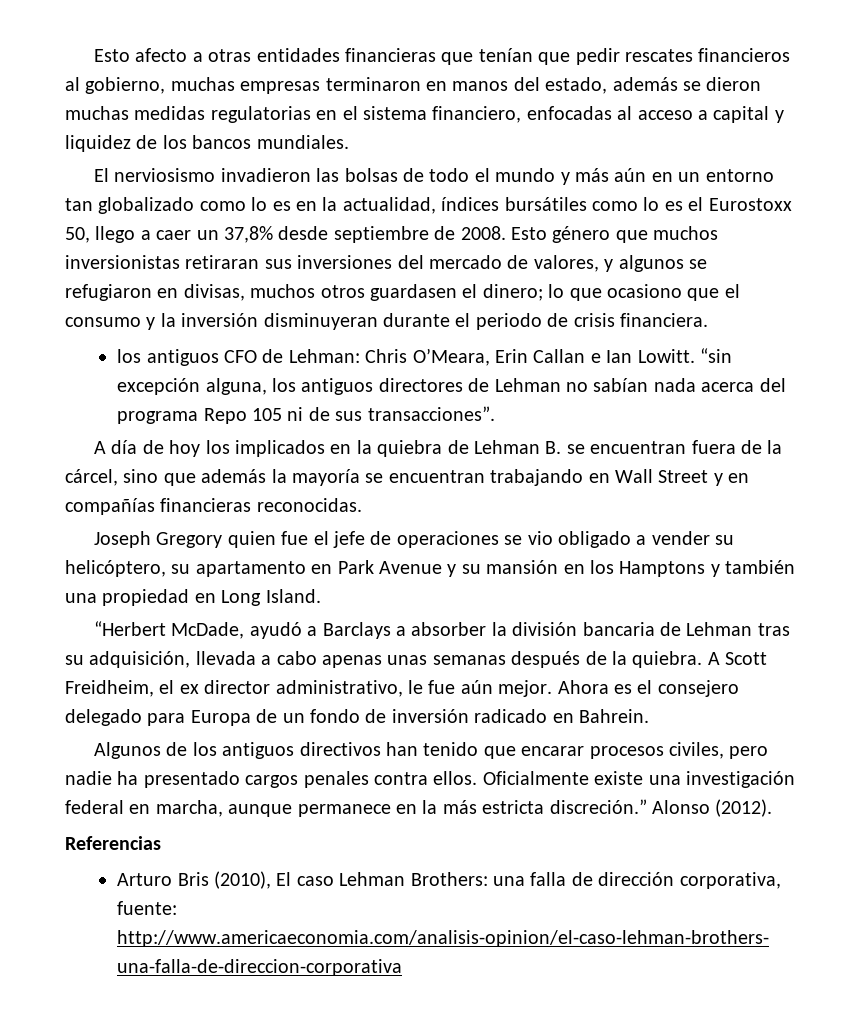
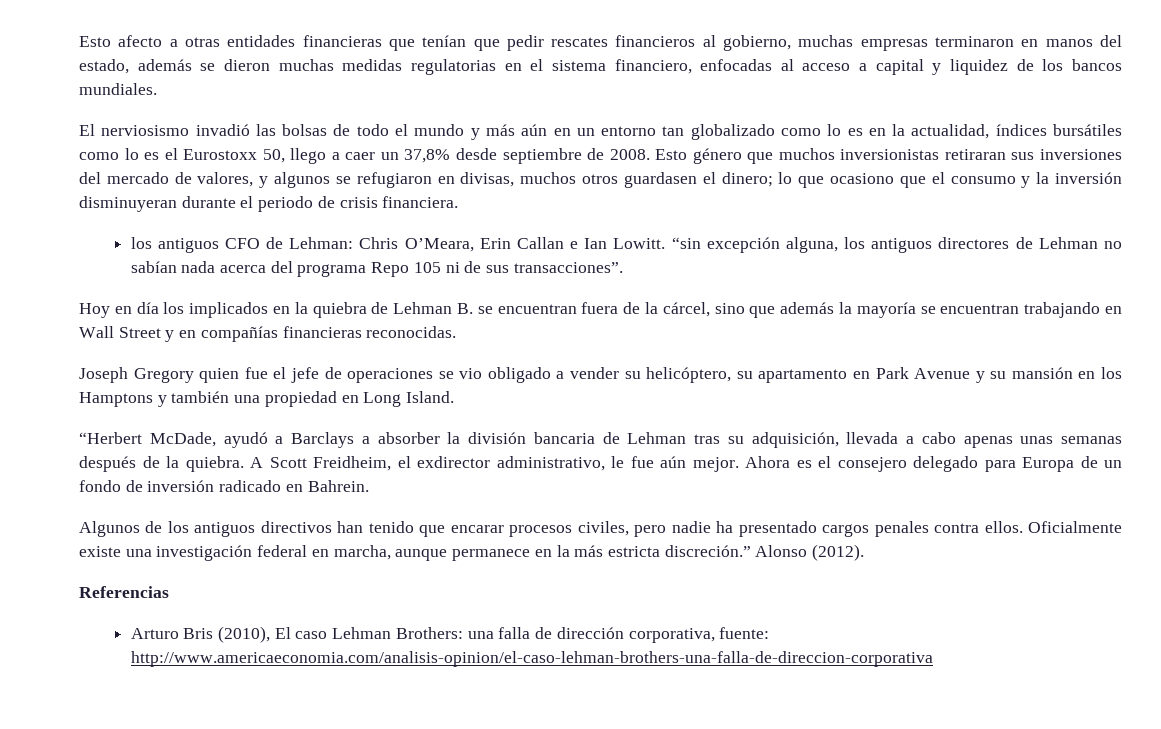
- El nerviosismo invadieron las bolsas de todo el mundo y más aún en un entorno tan globalizado como lo es en la actualidad, índices bursátiles como lo es el Eurostoxx 50, llego a caer un 37,8% desde septiembre de 2008.
+ El nerviosismo invadió las bolsas de todo el mundo y más aún en un entorno tan globalizado como lo es en la actualidad, índices bursátiles como lo es el Eurostoxx 50, llego a caer un 37,8% desde septiembre de 2008.
- A día de hoy los implicados en la quiebra de Lehman B. se encuentran fuera de la cárcel, sino que además la mayoría se encuentran trabajando en Wall Street y en compañías financieras reconocidas.
+ Hoy en día los implicados en la quiebra de Lehman B. se encuentran fuera de la cárcel, sino que además la mayoría se encuentran trabajando en Wall Street y en compañías financieras reconocidas.
- A Scott Freidheim, el ex director administrativo, le fue aún mejor.
+ A Scott Freidheim, el exdirector administrativo, le fue aún mejor.

